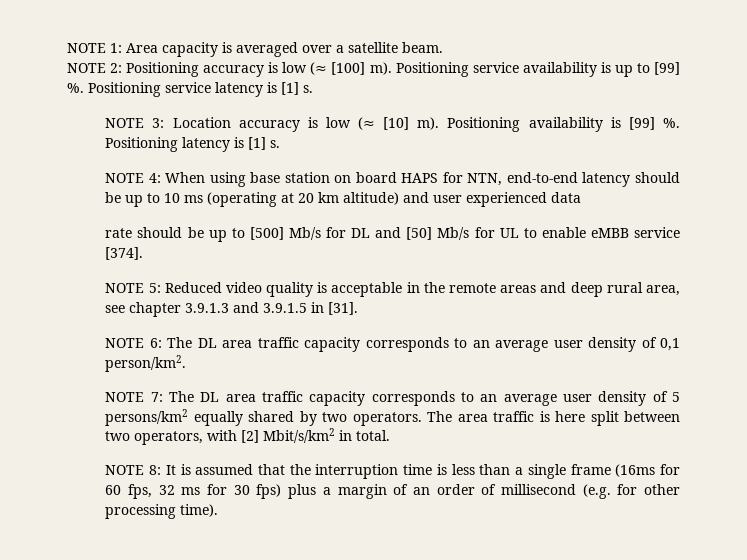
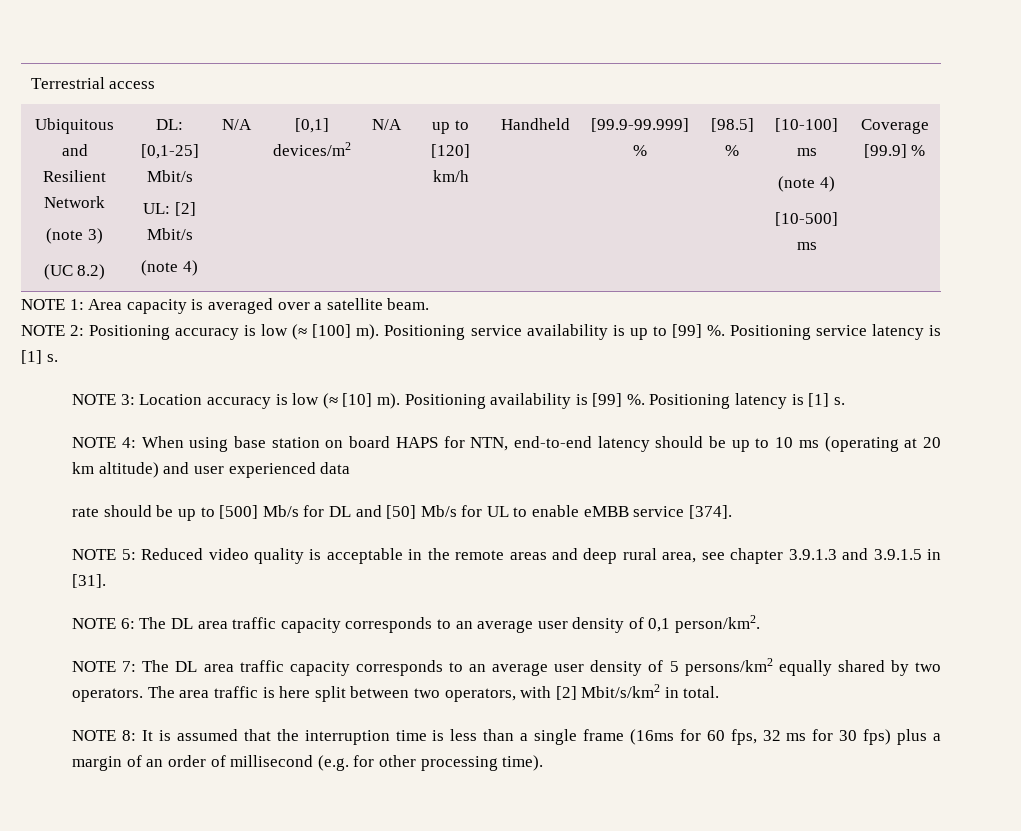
+ Terrestrial access
+ Ubiquitous and Resilient Network
+ (note 3)
+ (UC 8.2) | DL: [0,1-25] Mbit/s
+ UL: [2] Mbit/s
+ (note 4) | N/A | [0,1] devices/m2 | N/A | up to [120] km/h | Handheld | [99.9-99.999] % | [98.5] % | [10-100] ms
+ (note 4)
+ [10-500] ms | Coverage [99.9] %

